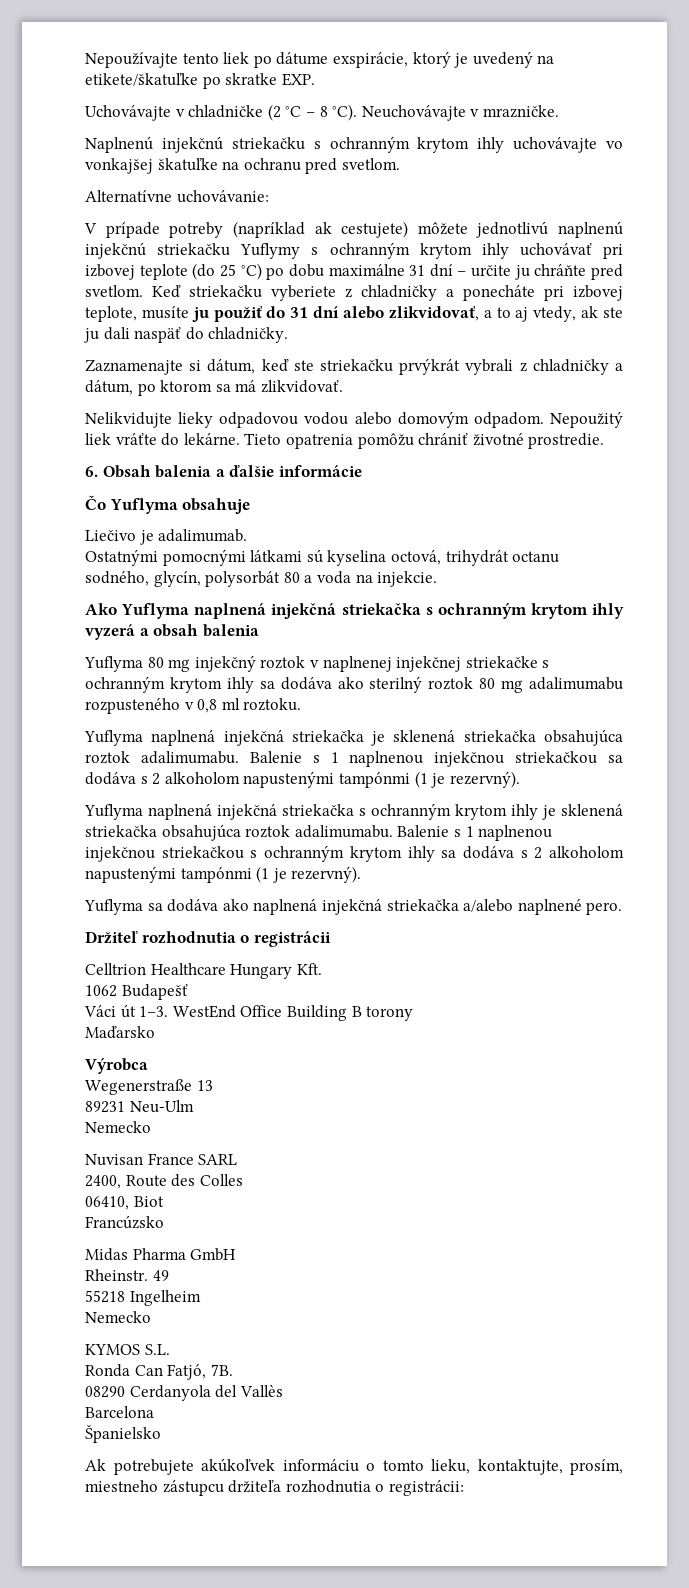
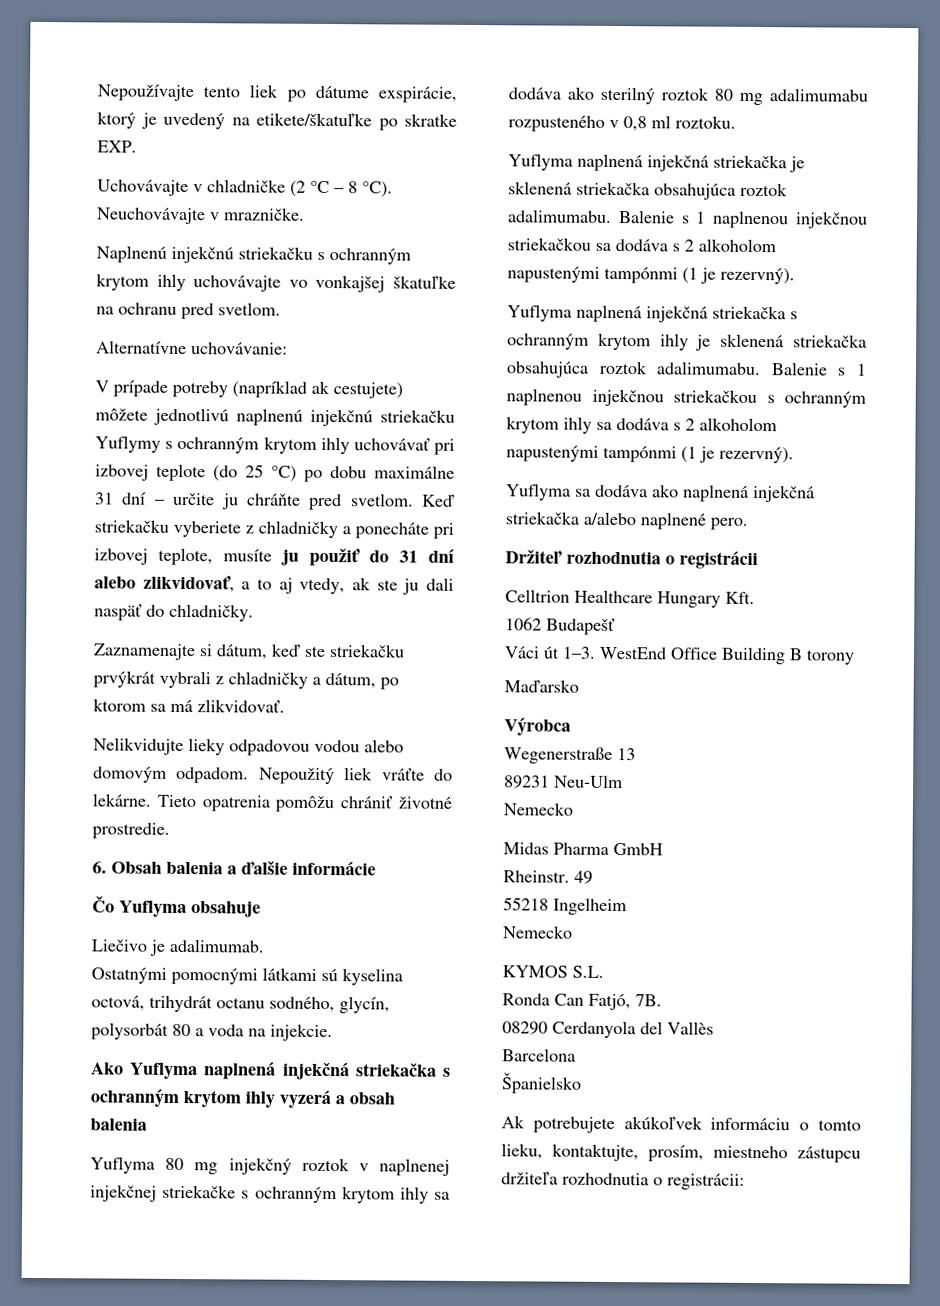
- Nuvisan France SARL
- 2400, Route des Colles
- 06410, Biot
- Francúzsko

